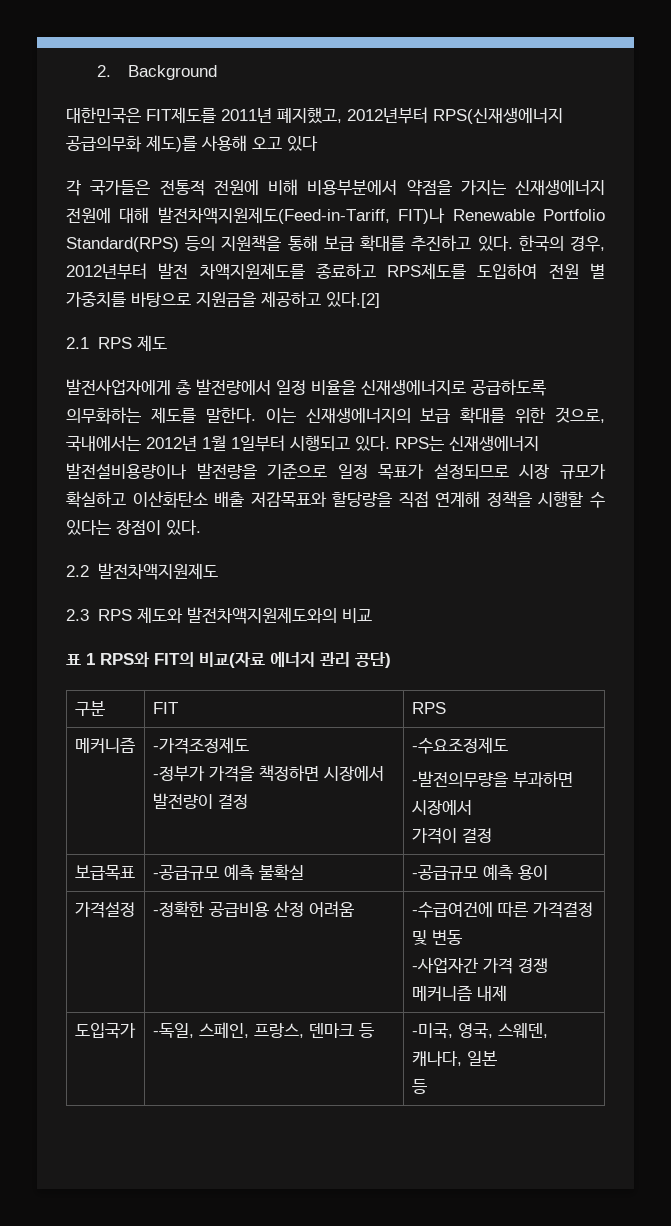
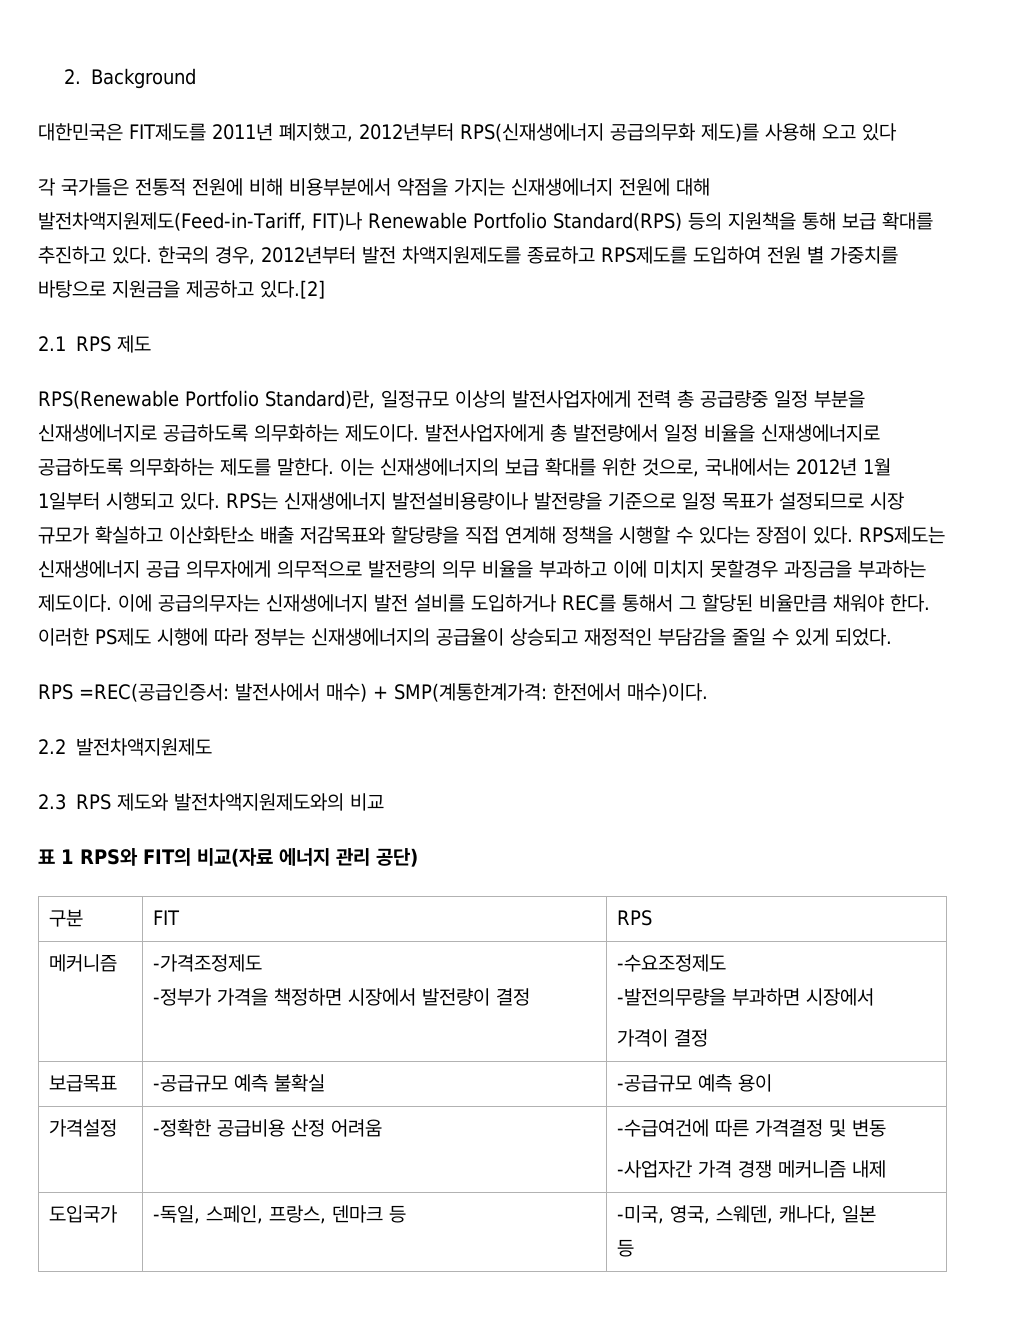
+ RPS(Renewable Portfolio Standard)란, 일정규모 이상의 발전사업자에게 전력 총 공급량중 일정 부분을 신재생에너지로 공급하도록 의무화하는 제도이다.
+ RPS제도는 신재생에너지 공급 의무자에게 의무적으로 발전량의 의무 비율을 부과하고 이에 미치지 못할경우 과징금을 부과하는 제도이다. 이에 공급의무자는 신재생에너지 발전 설비를 도입하거나 REC를 통해서 그 할당된 비율만큼 채워야 한다. 이러한 PS제도 시행에 따라 정부는 신재생에너지의 공급율이 상승되고 재정적인 부담감을 줄일 수 있게 되었다.
+ RPS =REC(공급인증서: 발전사에서 매수) + SMP(계통한계가격: 한전에서 매수)이다.

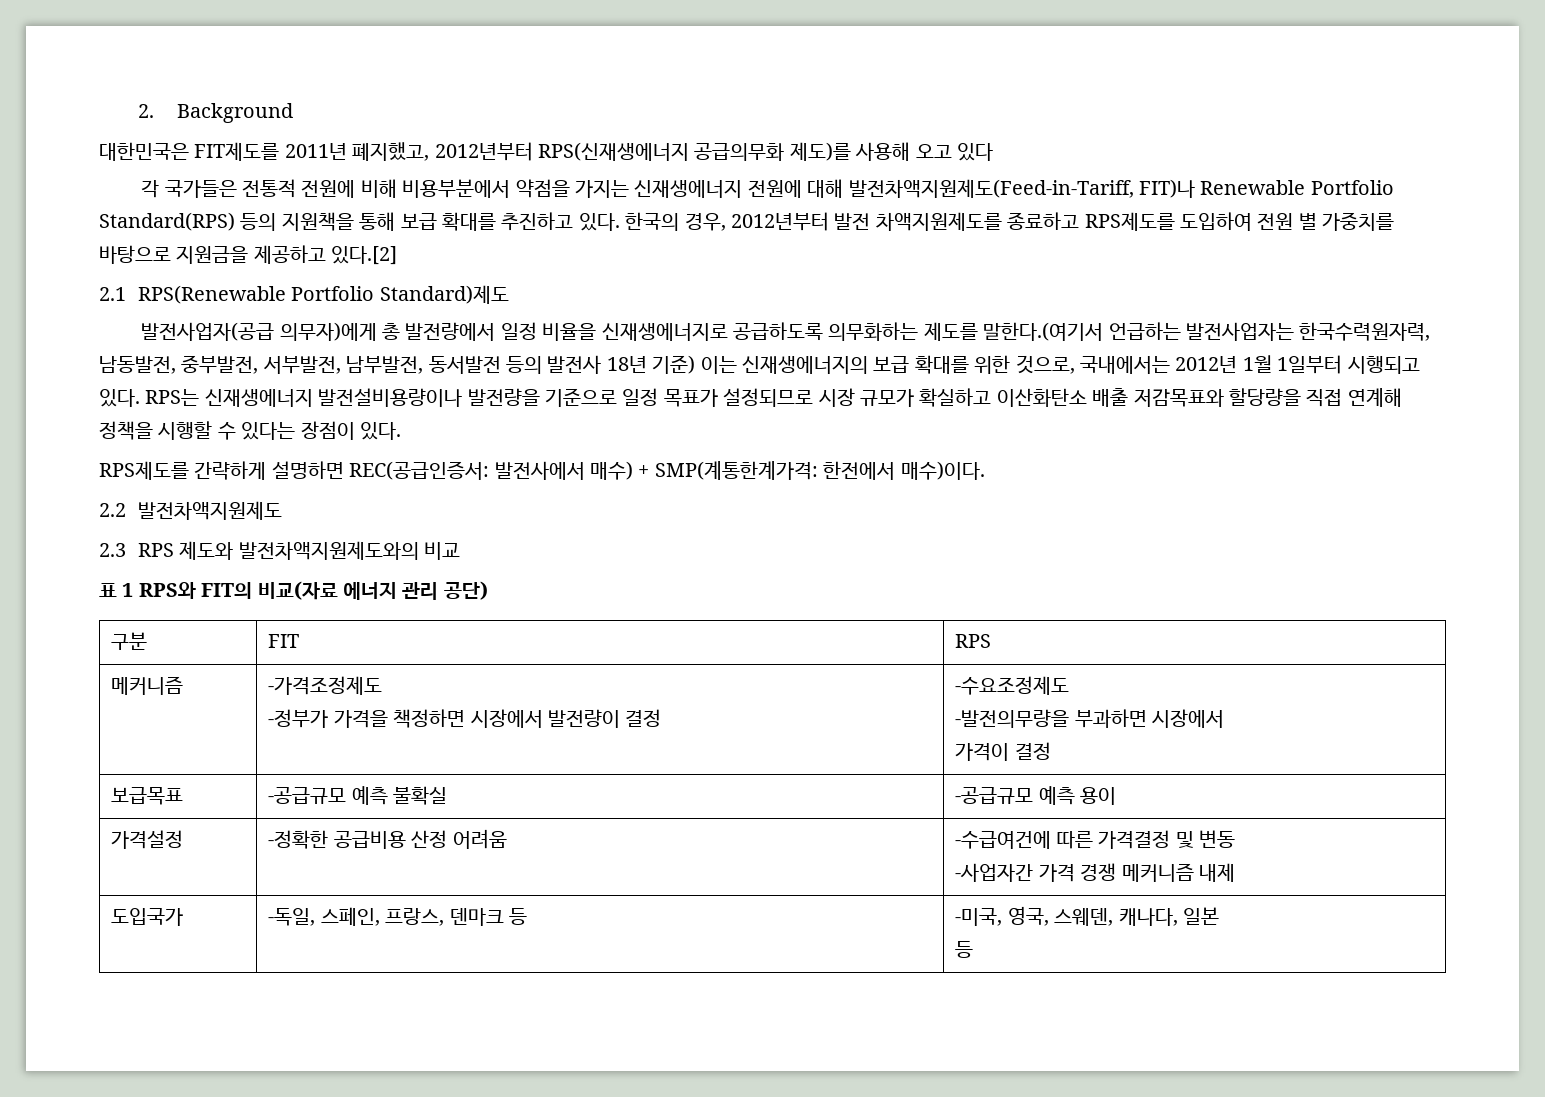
- 2.1 RPS 제도
- RPS(Renewable Portfolio Standard)란, 일정규모 이상의 발전사업자에게 전력 총 공급량중 일정 부분을 신재생에너지로 공급하도록 의무화하는 제도이다. 발전사업자에게 총 발전량에서 일정 비율을 신재생에너지로 공급하도록 의무화하는 제도를 말한다. 이는 신재생에너지의 보급 확대를 위한 것으로, 국내에서는 2012년 1월 1일부터 시행되고 있다.
+ 2.1 RPS(Renewable Portfolio Standard)제도
+ 발전사업자(공급 의무자)에게 총 발전량에서 일정 비율을 신재생에너지로 공급하도록 의무화하는 제도를 말한다.(여기서 언급하는 발전사업자는 한국수력원자력, 남동발전, 중부발전, 서부발전, 남부발전, 동서발전 등의 발전사 18년 기준) 이는 신재생에너지의 보급 확대를 위한 것으로, 국내에서는 2012년 1월 1일부터 시행되고 있다.
- RPS는 신재생에너지 발전설비용량이나 발전량을 기준으로 일정 목표가 설정되므로 시장 규모가 확실하고 이산화탄소 배출 저감목표와 할당량을 직접 연계해 정책을 시행할 수 있다는 장점이 있다. RPS제도는 신재생에너지 공급 의무자에게 의무적으로 발전량의 의무 비율을 부과하고 이에 미치지 못할경우 과징금을 부과하는 제도이다. 이에 공급의무자는 신재생에너지 발전 설비를 도입하거나 REC를 통해서 그 할당된 비율만큼 채워야 한다. 이러한 PS제도 시행에 따라 정부는 신재생에너지의 공급율이 상승되고 재정적인 부담감을 줄일 수 있게 되었다.
- RPS =REC(공급인증서: 발전사에서 매수) + SMP(계통한계가격: 한전에서 매수)이다.
+ RPS는 신재생에너지 발전설비용량이나 발전량을 기준으로 일정 목표가 설정되므로 시장 규모가 확실하고 이산화탄소 배출 저감목표와 할당량을 직접 연계해 정책을 시행할 수 있다는 장점이 있다.
+ RPS제도를 간략하게 설명하면 REC(공급인증서: 발전사에서 매수) + SMP(계통한계가격: 한전에서 매수)이다.

